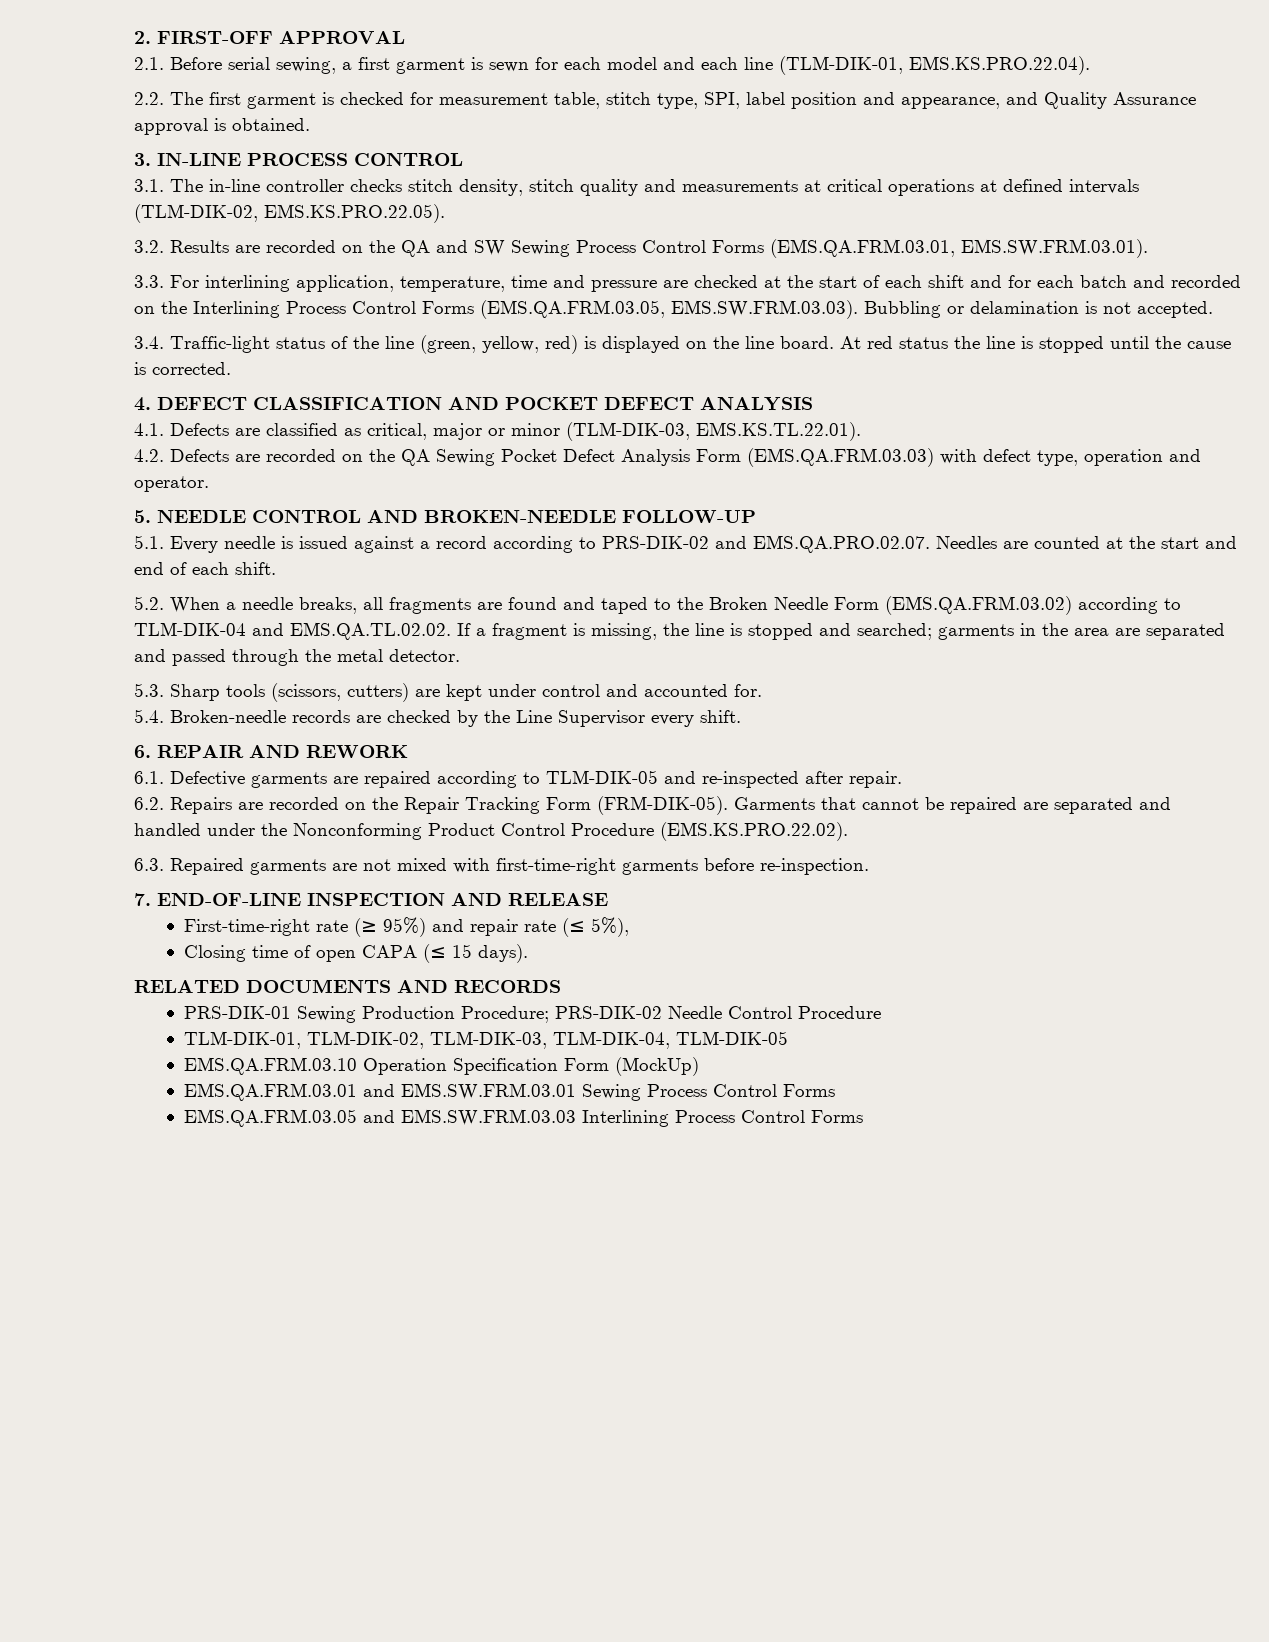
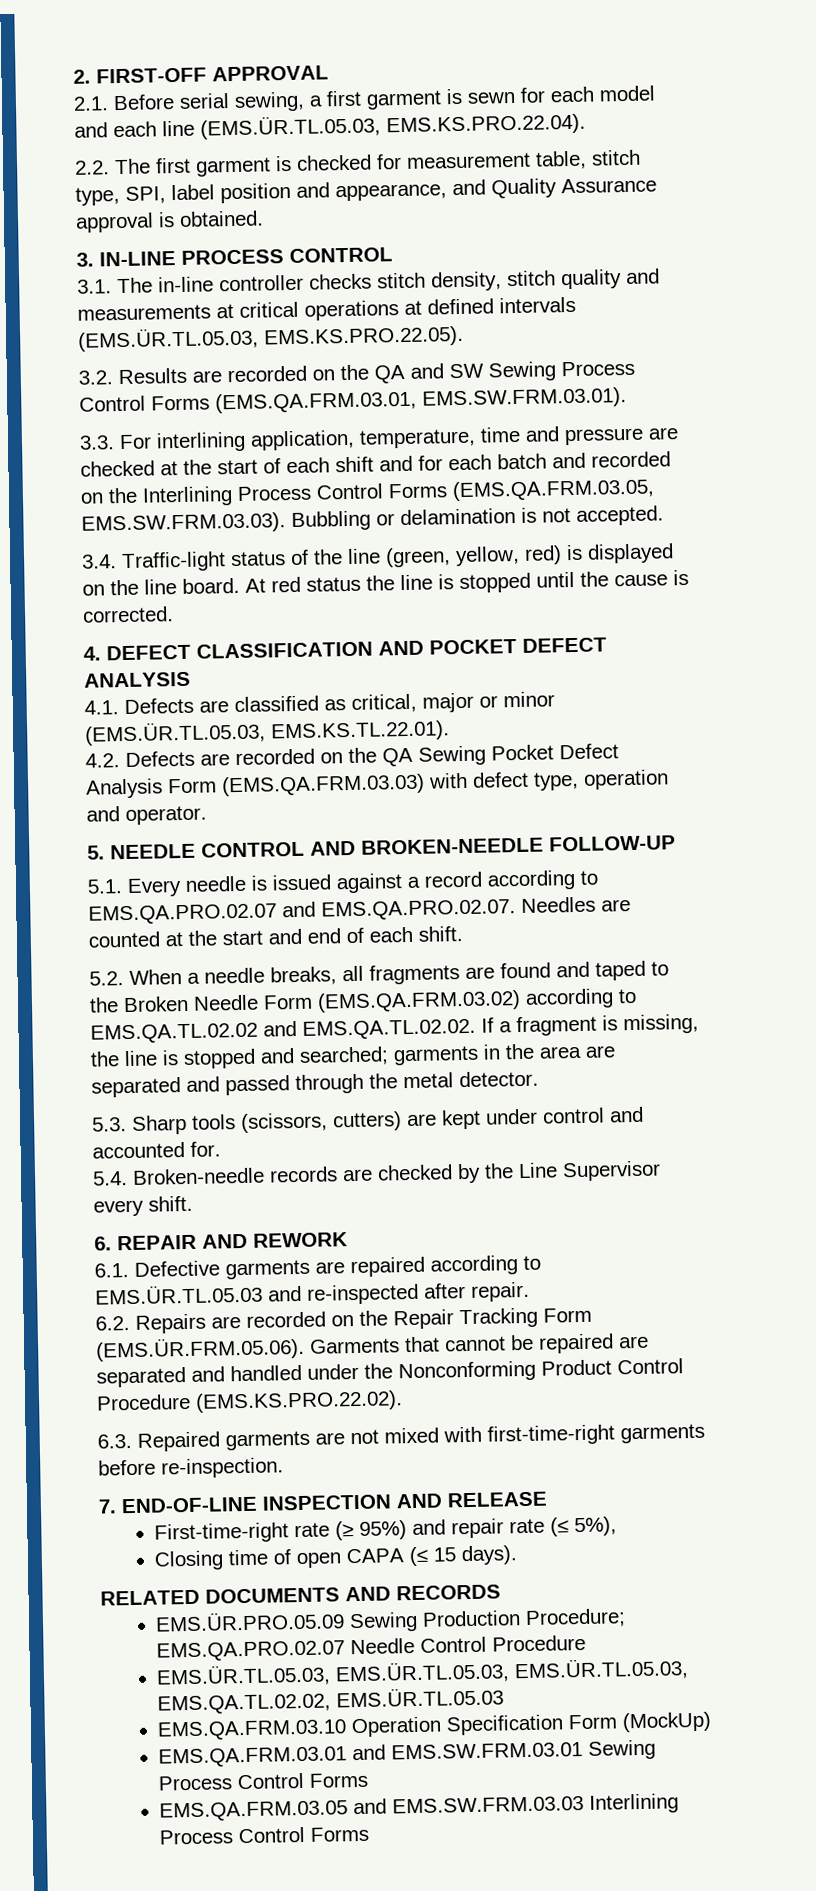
- 2.1. Before serial sewing, a first garment is sewn for each model and each line (TLM-DIK-01, EMS.KS.PRO.22.04).
+ 2.1. Before serial sewing, a first garment is sewn for each model and each line (EMS.ÜR.TL.05.03, EMS.KS.PRO.22.04).
- 3.1. The in-line controller checks stitch density, stitch quality and measurements at critical operations at defined intervals (TLM-DIK-02, EMS.KS.PRO.22.05).
+ 3.1. The in-line controller checks stitch density, stitch quality and measurements at critical operations at defined intervals (EMS.ÜR.TL.05.03, EMS.KS.PRO.22.05).
- 4.1. Defects are classified as critical, major or minor (TLM-DIK-03, EMS.KS.TL.22.01).
+ 4.1. Defects are classified as critical, major or minor (EMS.ÜR.TL.05.03, EMS.KS.TL.22.01).
- 5.1. Every needle is issued against a record according to PRS-DIK-02 and EMS.QA.PRO.02.07. Needles are counted at the start and end of each shift.
+ 5.1. Every needle is issued against a record according to EMS.QA.PRO.02.07 and EMS.QA.PRO.02.07. Needles are counted at the start and end of each shift.
- 5.2. When a needle breaks, all fragments are found and taped to the Broken Needle Form (EMS.QA.FRM.03.02) according to TLM-DIK-04 and EMS.QA.TL.02.02. If a fragment is missing, the line is stopped and searched; garments in the area are separated and passed through the metal detector.
+ 5.2. When a needle breaks, all fragments are found and taped to the Broken Needle Form (EMS.QA.FRM.03.02) according to EMS.QA.TL.02.02 and EMS.QA.TL.02.02. If a fragment is missing, the line is stopped and searched; garments in the area are separated and passed through the metal detector.
- 6.1. Defective garments are repaired according to TLM-DIK-05 and re-inspected after repair.
+ 6.1. Defective garments are repaired according to EMS.ÜR.TL.05.03 and re-inspected after repair.
- 6.2. Repairs are recorded on the Repair Tracking Form (FRM-DIK-05). Garments that cannot be repaired are separated and handled under the Nonconforming Product Control Procedure (EMS.KS.PRO.22.02).
+ 6.2. Repairs are recorded on the Repair Tracking Form (EMS.ÜR.FRM.05.06). Garments that cannot be repaired are separated and handled under the Nonconforming Product Control Procedure (EMS.KS.PRO.22.02).
- PRS-DIK-01 Sewing Production Procedure; PRS-DIK-02 Needle Control Procedure
+ EMS.ÜR.PRO.05.09 Sewing Production Procedure; EMS.QA.PRO.02.07 Needle Control Procedure
- TLM-DIK-01, TLM-DIK-02, TLM-DIK-03, TLM-DIK-04, TLM-DIK-05
+ EMS.ÜR.TL.05.03, EMS.ÜR.TL.05.03, EMS.ÜR.TL.05.03, EMS.QA.TL.02.02, EMS.ÜR.TL.05.03

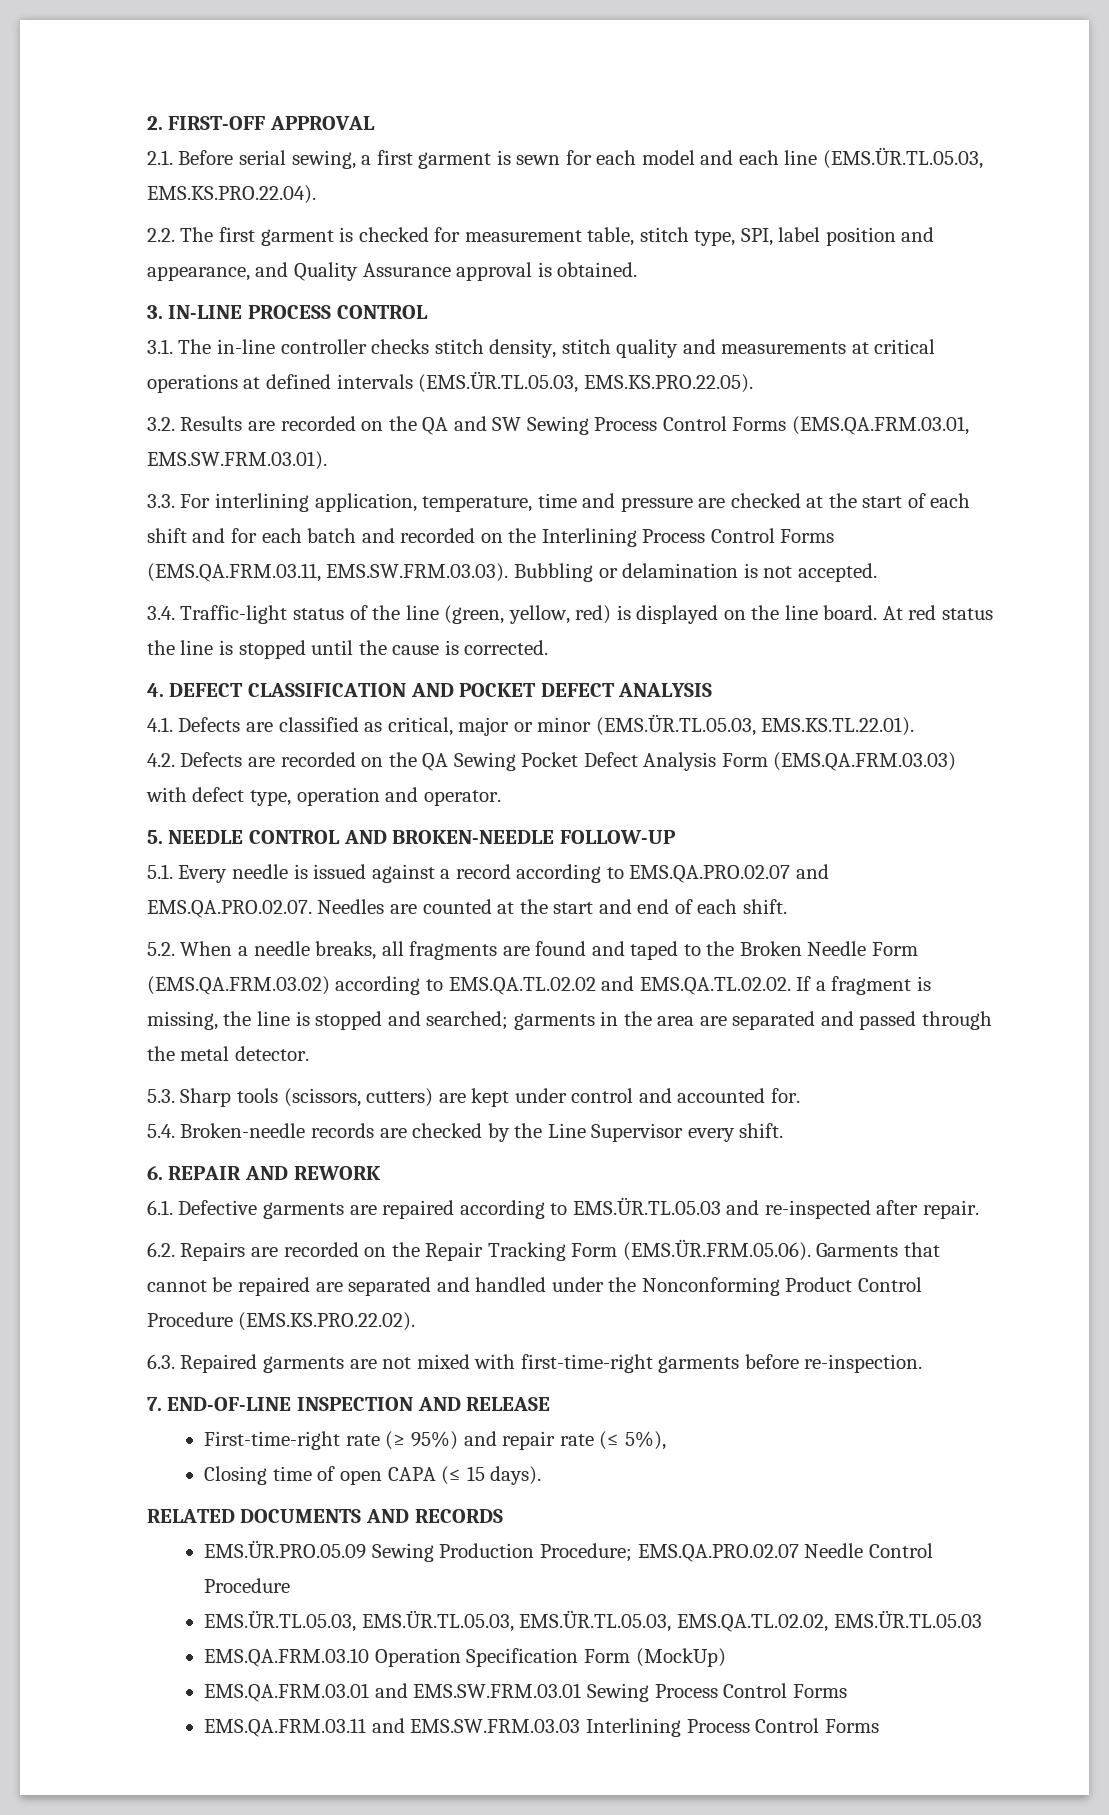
- 3.3. For interlining application, temperature, time and pressure are checked at the start of each shift and for each batch and recorded on the Interlining Process Control Forms (EMS.QA.FRM.03.05, EMS.SW.FRM.03.03). Bubbling or delamination is not accepted.
+ 3.3. For interlining application, temperature, time and pressure are checked at the start of each shift and for each batch and recorded on the Interlining Process Control Forms (EMS.QA.FRM.03.11, EMS.SW.FRM.03.03). Bubbling or delamination is not accepted.
- EMS.QA.FRM.03.05 and EMS.SW.FRM.03.03 Interlining Process Control Forms
+ EMS.QA.FRM.03.11 and EMS.SW.FRM.03.03 Interlining Process Control Forms

